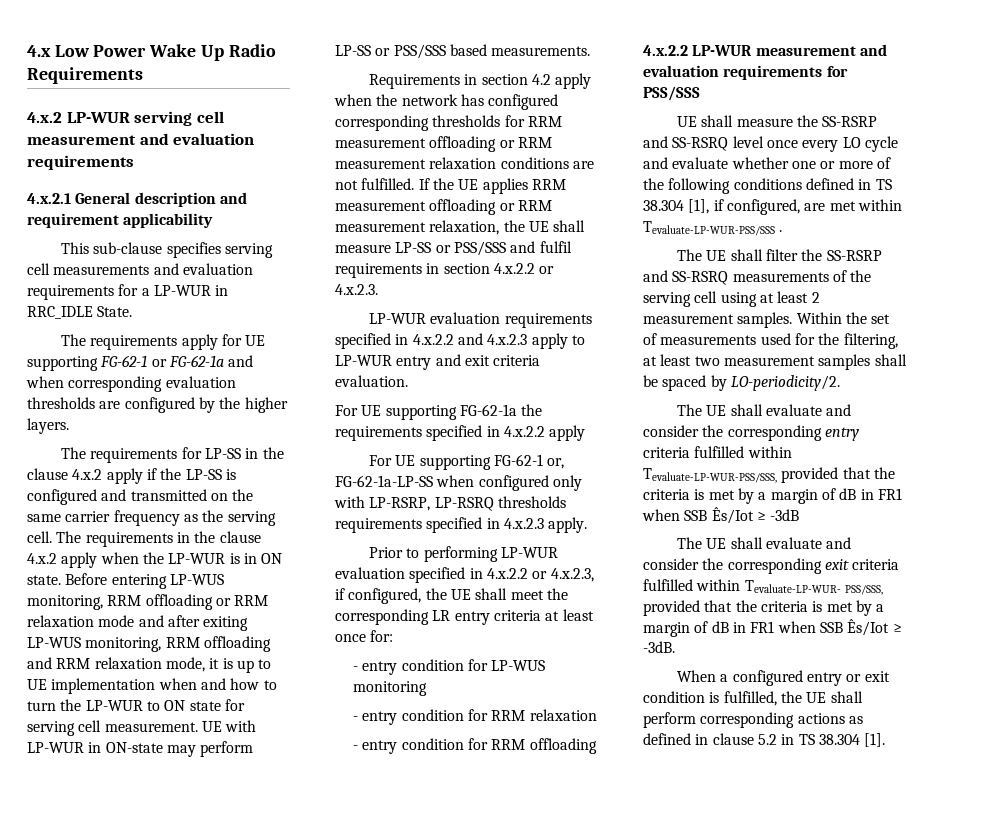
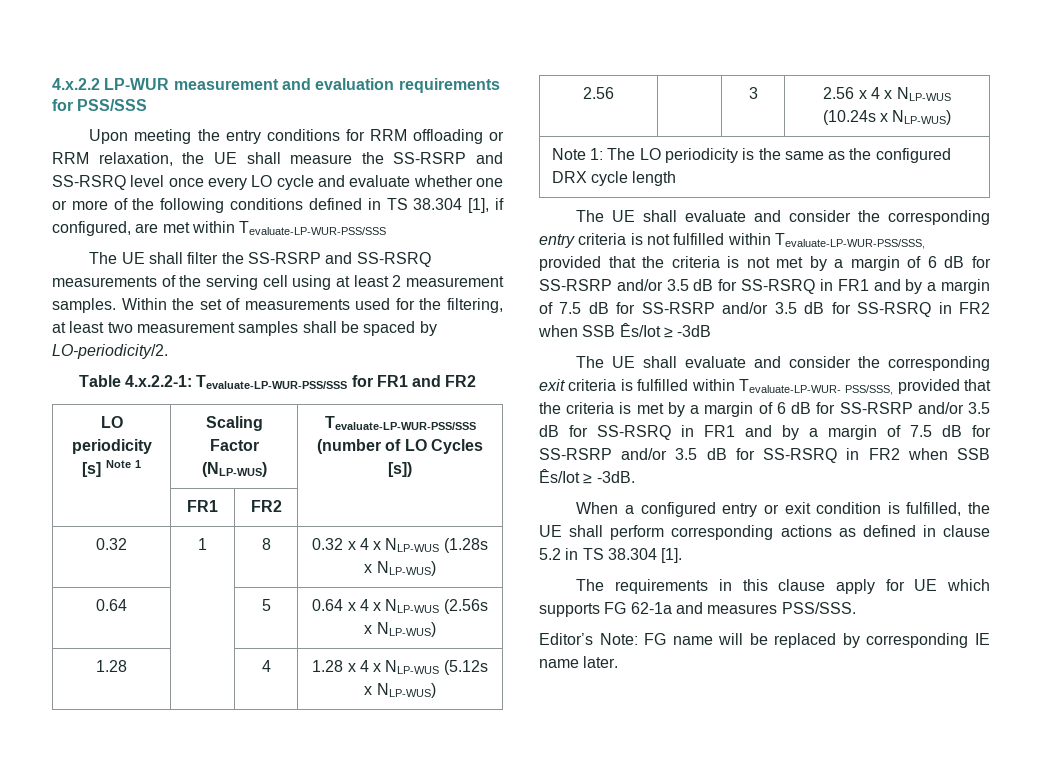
- 4.x Low Power Wake Up Radio Requirements
- 4.x.2 LP-WUR serving cell measurement and evaluation requirements
- 4.x.2.1 General description and requirement applicability
- This sub-clause specifies serving cell measurements and evaluation requirements for a LP-WUR in RRC_IDLE State.
- The requirements apply for UE supporting FG-62-1 or FG-62-1a and when corresponding evaluation thresholds are configured by the higher layers.
- The requirements for LP-SS in the clause 4.x.2 apply if the LP-SS is configured and transmitted on the same carrier frequency as the serving cell. The requirements in the clause 4.x.2 apply when the LP-WUR is in ON state. Before entering LP-WUS monitoring, RRM offloading or RRM relaxation mode and after exiting LP-WUS monitoring, RRM offloading and RRM relaxation mode, it is up to UE implementation when and how to turn the LP-WUR to ON state for serving cell measurement. UE with LP-WUR in ON-state may perform LP-SS or PSS/SSS based measurements.
- Requirements in section 4.2 apply when the network has configured corresponding thresholds for RRM measurement offloading or RRM measurement relaxation conditions are not fulfilled. If the UE applies RRM measurement offloading or RRM measurement relaxation, the UE shall measure LP-SS or PSS/SSS and fulfil requirements in section 4.x.2.2 or 4.x.2.3.
- LP-WUR evaluation requirements specified in 4.x.2.2 and 4.x.2.3 apply to LP-WUR entry and exit criteria evaluation.
- For UE supporting FG-62-1a the requirements specified in 4.x.2.2 apply
- For UE supporting FG-62-1 or, FG-62-1a-LP-SS when configured only with LP-RSRP, LP-RSRQ thresholds requirements specified in 4.x.2.3 apply.
- Prior to performing LP-WUR evaluation specified in 4.x.2.2 or 4.x.2.3, if configured, the UE shall meet the corresponding LR entry criteria at least once for:
- - entry condition for LP-WUS monitoring
- - entry condition for RRM relaxation
- - entry condition for RRM offloading
- UE shall measure the SS-RSRP and SS-RSRQ level once every LO cycle and evaluate whether one or more of the following conditions defined in TS 38.304 [1], if configured, are met within Tevaluate-LP-WUR-PSS/SSS .
+ Upon meeting the entry conditions for RRM offloading or RRM relaxation, the UE shall measure the SS-RSRP and SS-RSRQ level once every LO cycle and evaluate whether one or more of the following conditions defined in TS 38.304 [1], if configured, are met within Tevaluate-LP-WUR-PSS/SSS
+ Table 4.x.2.2-1: Tevaluate-LP-WUR-PSS/SSS for FR1 and FR2
+ LO periodicity [s] Note 1 | Scaling Factor (NLP-WUS) | Tevaluate-LP-WUR-PSS/SSS (number of LO Cycles [s])
+ | FR1 | FR2 |
+ 0.32 | 1 | 8 | 0.32 x 4 x NLP-WUS (1.28s x NLP-WUS)
+ 0.64 | | 5 | 0.64 x 4 x NLP-WUS (2.56s x NLP-WUS)
+ 1.28 | | 4 | 1.28 x 4 x NLP-WUS (5.12s x NLP-WUS)
+ 2.56 | | 3 | 2.56 x 4 x NLP-WUS (10.24s x NLP-WUS)
+ Note 1: The LO periodicity is the same as the configured DRX cycle length
- The UE shall evaluate and consider the corresponding entry criteria fulfilled within Tevaluate-LP-WUR-PSS/SSS, provided that the criteria is met by a margin of dB in FR1 when SSB Ês/Iot ≥ -3dB
+ The UE shall evaluate and consider the corresponding entry criteria is not fulfilled within Tevaluate-LP-WUR-PSS/SSS, provided that the criteria is not met by a margin of 6 dB for SS-RSRP and/or 3.5 dB for SS-RSRQ in FR1 and by a margin of 7.5 dB for SS-RSRP and/or 3.5 dB for SS-RSRQ in FR2 when SSB Ês/Iot ≥ -3dB
- The UE shall evaluate and consider the corresponding exit criteria fulfilled within Tevaluate-LP-WUR- PSS/SSS, provided that the criteria is met by a margin of dB in FR1 when SSB Ês/Iot ≥ -3dB.
+ The UE shall evaluate and consider the corresponding exit criteria is fulfilled within Tevaluate-LP-WUR- PSS/SSS, provided that the criteria is met by a margin of 6 dB for SS-RSRP and/or 3.5 dB for SS-RSRQ in FR1 and by a margin of 7.5 dB for SS-RSRP and/or 3.5 dB for SS-RSRQ in FR2 when SSB Ês/Iot ≥ -3dB.
+ The requirements in this clause apply for UE which supports FG 62-1a and measures PSS/SSS.
+ Editor’s Note: FG name will be replaced by corresponding IE name later.

